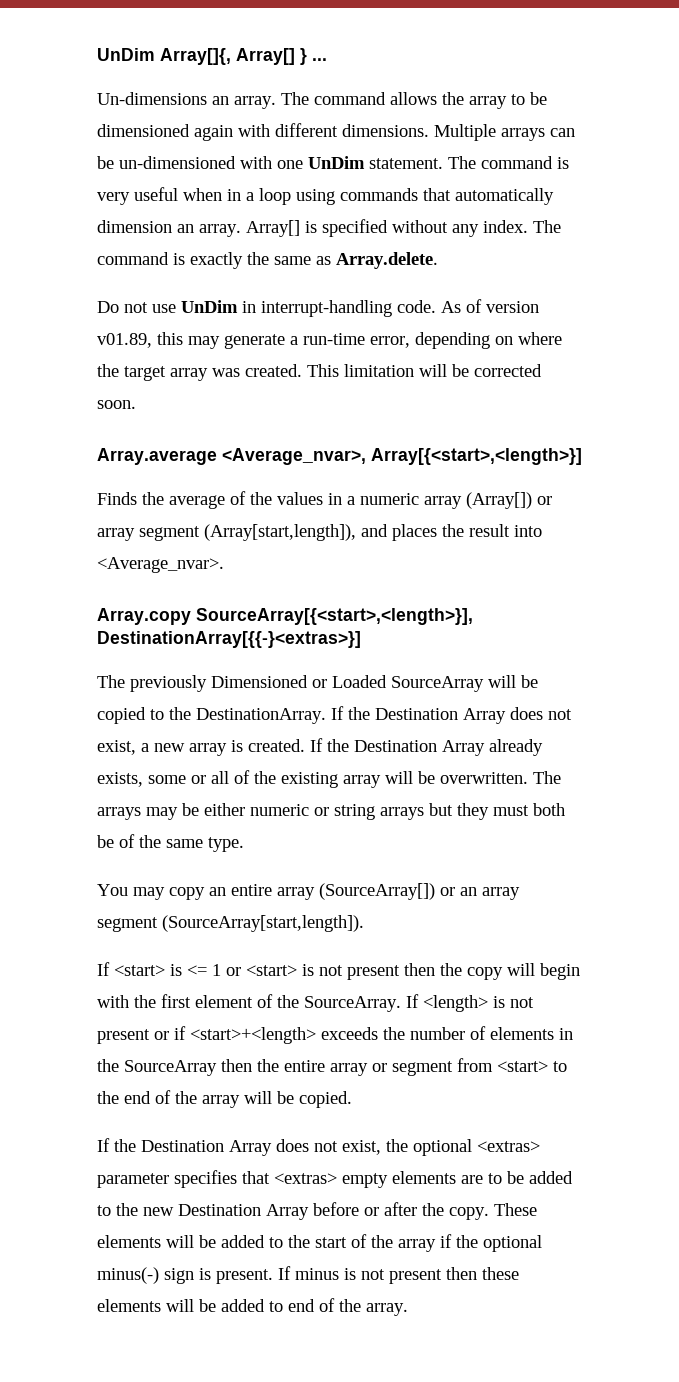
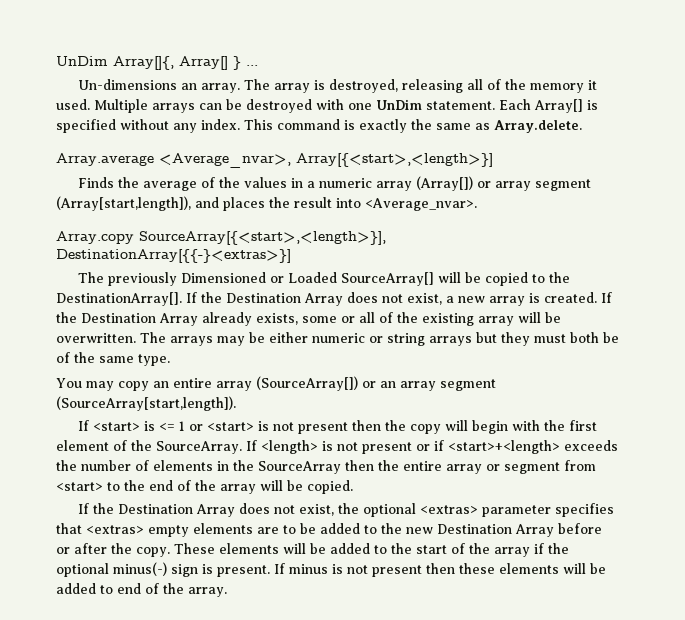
- The command allows the array to be dimensioned again with different dimensions.
+ The array is destroyed, releasing all of the memory it used.
- Multiple arrays can be un-dimensioned with one UnDim statement.
+ Multiple arrays can be destroyed with one UnDim statement.
- The command is very useful when in a loop using commands that automatically dimension an array. Array[] is specified without any index.
+ Each Array[] is specified without any index.
- The command is exactly the same as Array.delete.
+ This command is exactly the same as Array.delete.
- Do not use UnDim in interrupt-handling code. As of version v01.89, this may generate a run-time error, depending on where the target array was created. This limitation will be corrected soon.
- The previously Dimensioned or Loaded SourceArray will be copied to the DestinationArray.
+ The previously Dimensioned or Loaded SourceArray[] will be copied to the DestinationArray[].

